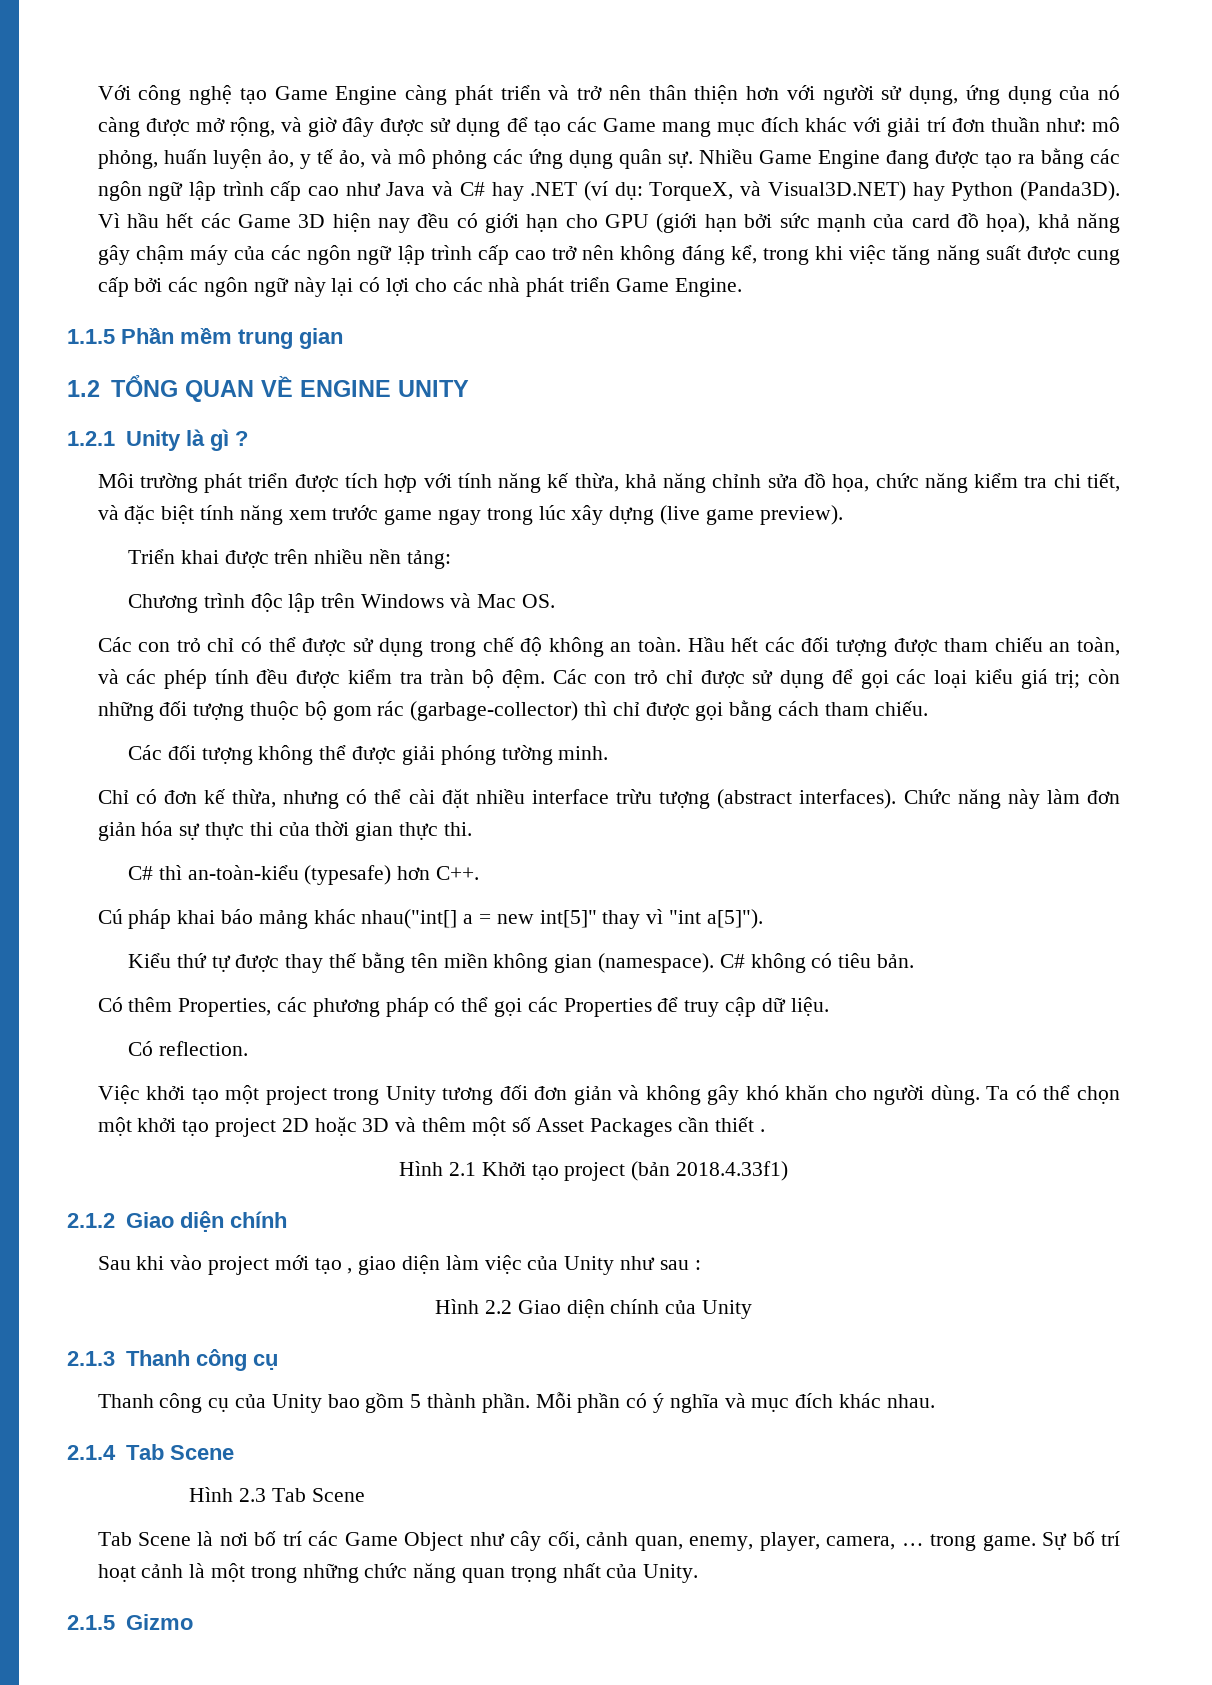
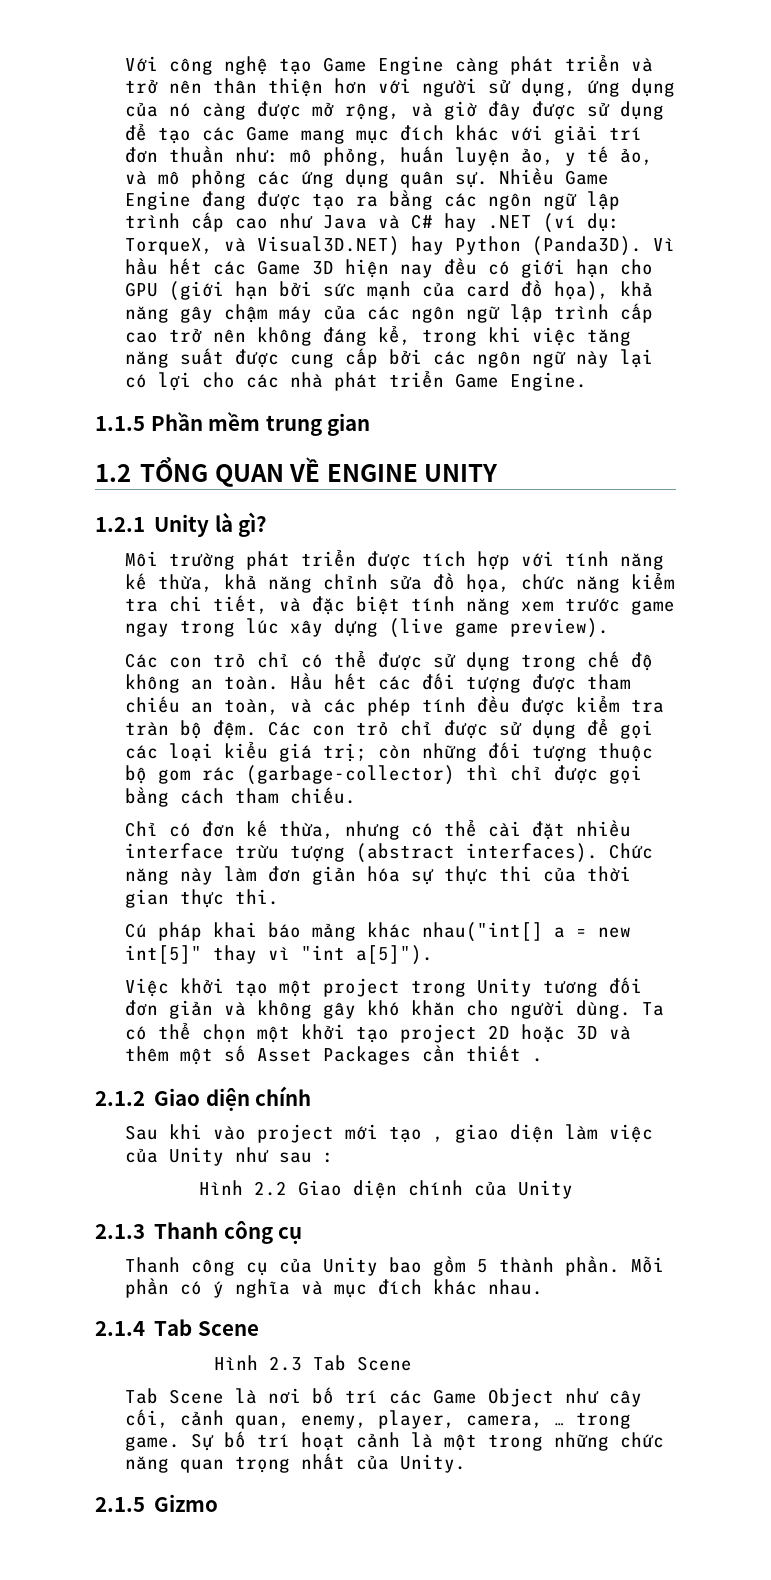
- 1.2.1 Unity là gì ?
+ 1.2.1 Unity là gì?
- Triển khai được trên nhiều nền tảng:
- Chương trình độc lập trên Windows và Mac OS.
- Các đối tượng không thể được giải phóng tường minh.
- C# thì an-toàn-kiểu (typesafe) hơn C++.
- Kiểu thứ tự được thay thế bằng tên miền không gian (namespace). C# không có tiêu bản.
- Có thêm Properties, các phương pháp có thể gọi các Properties để truy cập dữ liệu.
- Có reflection.
- Hình 2.1 Khởi tạo project (bản 2018.4.33f1)

